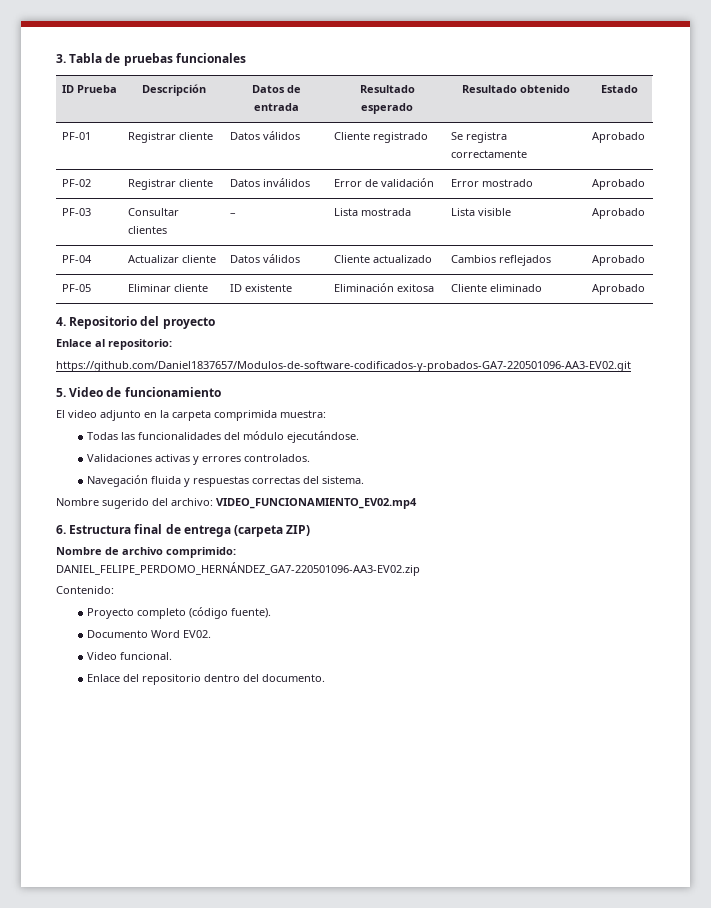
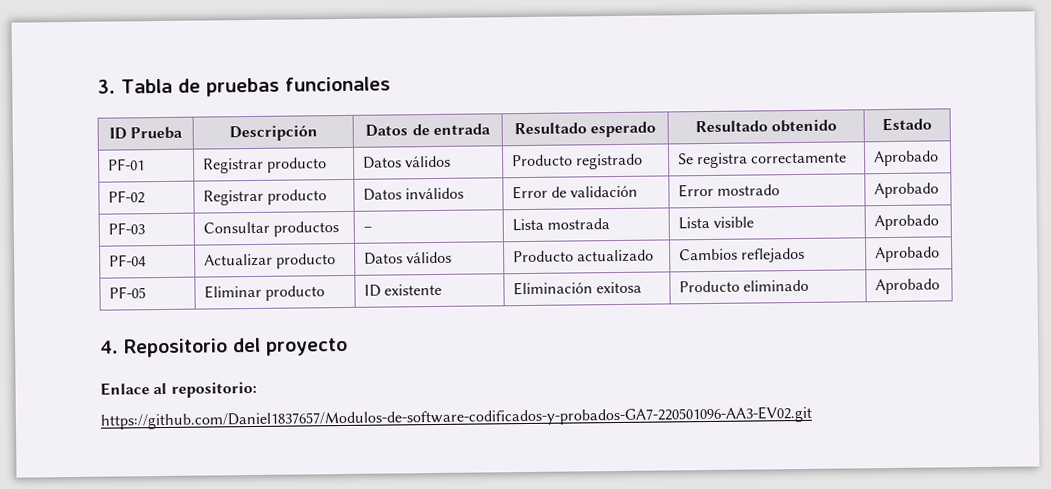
- PF-01 | Registrar cliente | Datos válidos | Cliente registrado | Se registra correctamente | Aprobado
+ PF-01 | Registrar producto | Datos válidos | Producto registrado | Se registra correctamente | Aprobado
- PF-02 | Registrar cliente | Datos inválidos | Error de validación | Error mostrado | Aprobado
+ PF-02 | Registrar producto | Datos inválidos | Error de validación | Error mostrado | Aprobado
- PF-03 | Consultar clientes | – | Lista mostrada | Lista visible | Aprobado
+ PF-03 | Consultar productos | – | Lista mostrada | Lista visible | Aprobado
- PF-04 | Actualizar cliente | Datos válidos | Cliente actualizado | Cambios reflejados | Aprobado
+ PF-04 | Actualizar producto | Datos válidos | Producto actualizado | Cambios reflejados | Aprobado
- PF-05 | Eliminar cliente | ID existente | Eliminación exitosa | Cliente eliminado | Aprobado
+ PF-05 | Eliminar producto | ID existente | Eliminación exitosa | Producto eliminado | Aprobado
- 5. Video de funcionamiento
- El video adjunto en la carpeta comprimida muestra:
- Todas las funcionalidades del módulo ejecutándose.
- Validaciones activas y errores controlados.
- Navegación fluida y respuestas correctas del sistema.
- Nombre sugerido del archivo: VIDEO_FUNCIONAMIENTO_EV02.mp4
- 6. Estructura final de entrega (carpeta ZIP)
- Nombre de archivo comprimido:
- DANIEL_FELIPE_PERDOMO_HERNÁNDEZ_GA7-220501096-AA3-EV02.zip
- Contenido:
- Proyecto completo (código fuente).
- Documento Word EV02.
- Video funcional.
- Enlace del repositorio dentro del documento.

